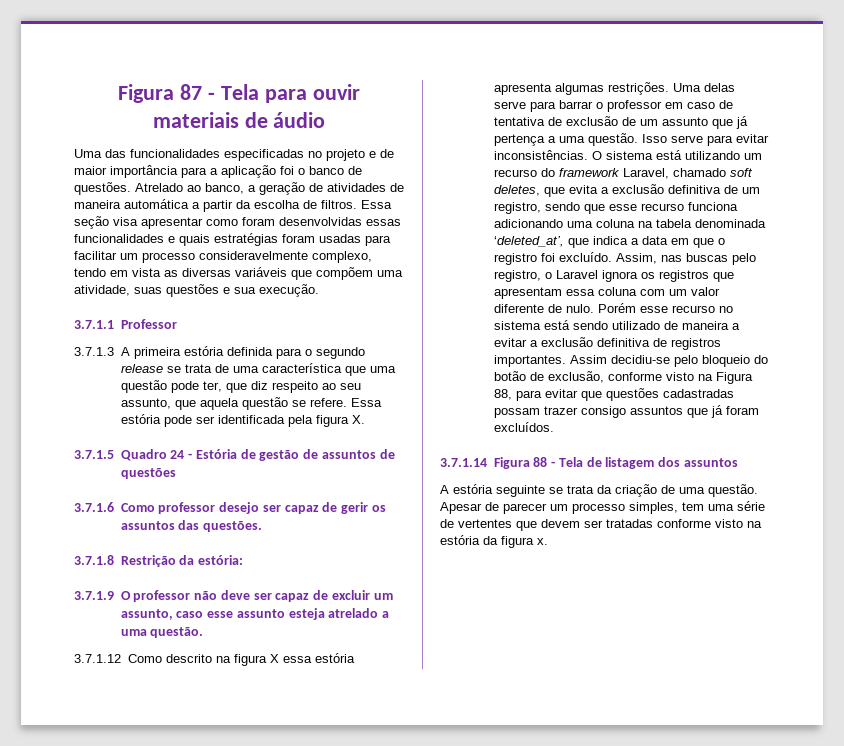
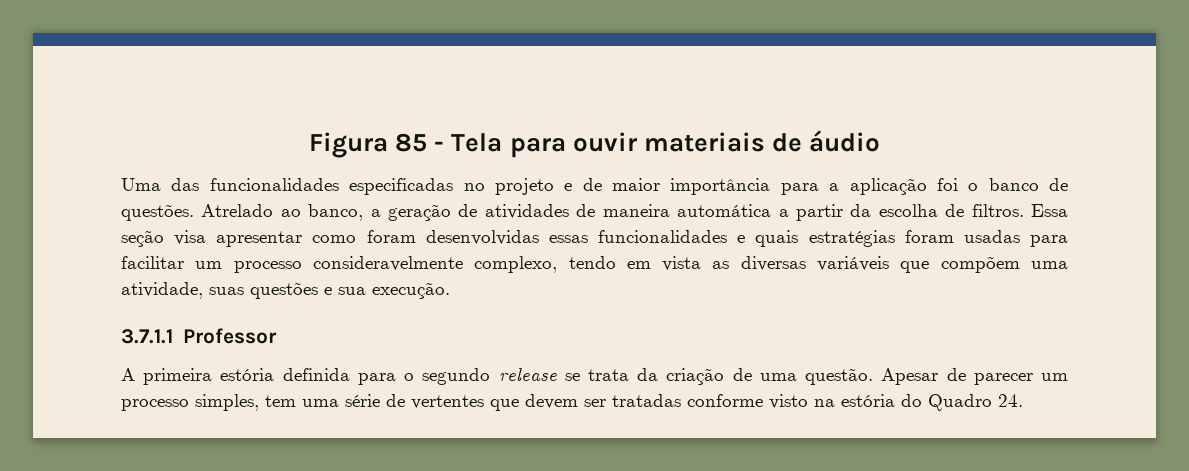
- Figura 87 - Tela para ouvir materiais de áudio
+ Figura 85 - Tela para ouvir materiais de áudio
- 3.7.1.3 A primeira estória definida para o segundo release se trata de uma característica que uma questão pode ter, que diz respeito ao seu assunto, que aquela questão se refere. Essa estória pode ser identificada pela figura X.
- 3.7.1.5 Quadro 24 - Estória de gestão de assuntos de questões
- 3.7.1.6 Como professor desejo ser capaz de gerir os assuntos das questões.
- 3.7.1.8 Restrição da estória:
- 3.7.1.9 O professor não deve ser capaz de excluir um assunto, caso esse assunto esteja atrelado a uma questão.
- 3.7.1.12 Como descrito na figura X essa estória apresenta algumas restrições. Uma delas serve para barrar o professor em caso de tentativa de exclusão de um assunto que já pertença a uma questão. Isso serve para evitar inconsistências. O sistema está utilizando um recurso do framework Laravel, chamado soft deletes, que evita a exclusão definitiva de um registro, sendo que esse recurso funciona adicionando uma coluna na tabela denominada ‘deleted_at’, que indica a data em que o registro foi excluído. Assim, nas buscas pelo registro, o Laravel ignora os registros que apresentam essa coluna com um valor diferente de nulo. Porém esse recurso no sistema está sendo utilizado de maneira a evitar a exclusão definitiva de registros importantes. Assim decidiu-se pelo bloqueio do botão de exclusão, conforme visto na Figura 88, para evitar que questões cadastradas possam trazer consigo assuntos que já foram excluídos.
- 3.7.1.14 Figura 88 - Tela de listagem dos assuntos
- A estória seguinte se trata da criação de uma questão.
+ A primeira estória definida para o segundo release se trata da criação de uma questão.
- Apesar de parecer um processo simples, tem uma série de vertentes que devem ser tratadas conforme visto na estória da figura x.
+ Apesar de parecer um processo simples, tem uma série de vertentes que devem ser tratadas conforme visto na estória do Quadro 24.

